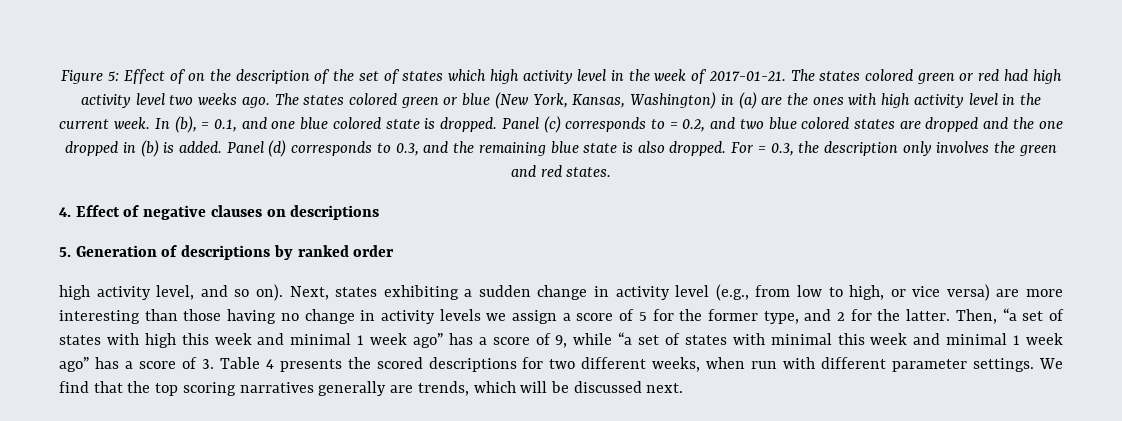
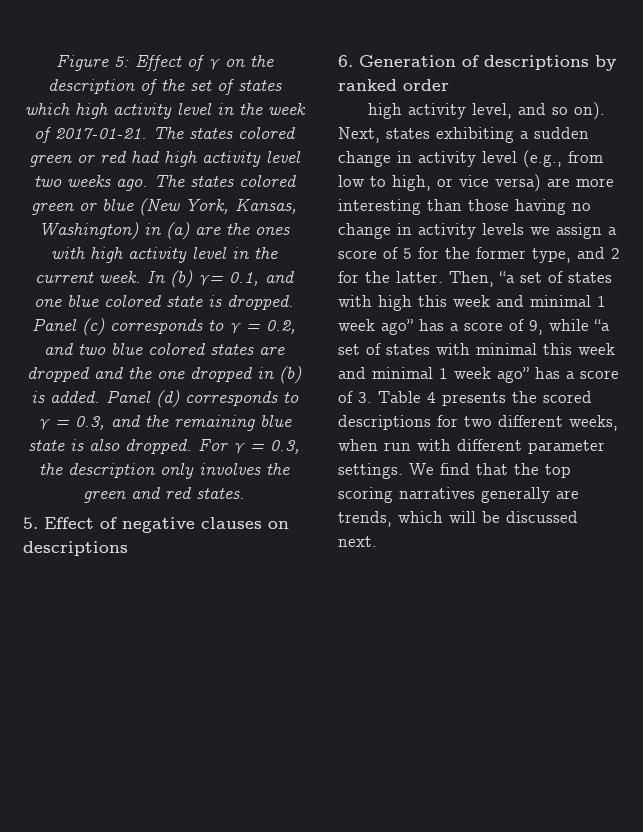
- Figure 5: Effect of on the description of the set of states which high activity level in the week of 2017-01-21.
+ Figure 5: Effect of γ on the description of the set of states which high activity level in the week of 2017-01-21.
- In (b), = 0.1, and one blue colored state is dropped.
+ In (b) γ= 0.1, and one blue colored state is dropped.
- Panel (c) corresponds to = 0.2, and two blue colored states are dropped and the one dropped in (b) is added.
+ Panel (c) corresponds to γ = 0.2, and two blue colored states are dropped and the one dropped in (b) is added.
- Panel (d) corresponds to 0.3, and the remaining blue state is also dropped.
+ Panel (d) corresponds to γ = 0.3, and the remaining blue state is also dropped.
- For = 0.3, the description only involves the green and red states.
+ For γ = 0.3, the description only involves the green and red states.
- 4. Effect of negative clauses on descriptions
+ 5. Effect of negative clauses on descriptions
- 5. Generation of descriptions by ranked order
+ 6. Generation of descriptions by ranked order

